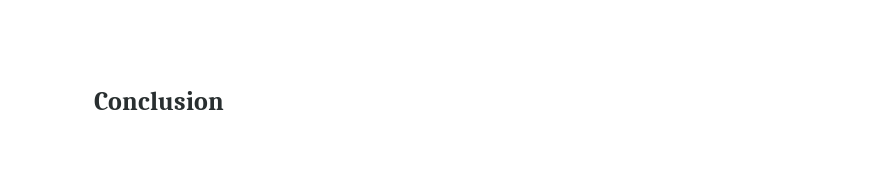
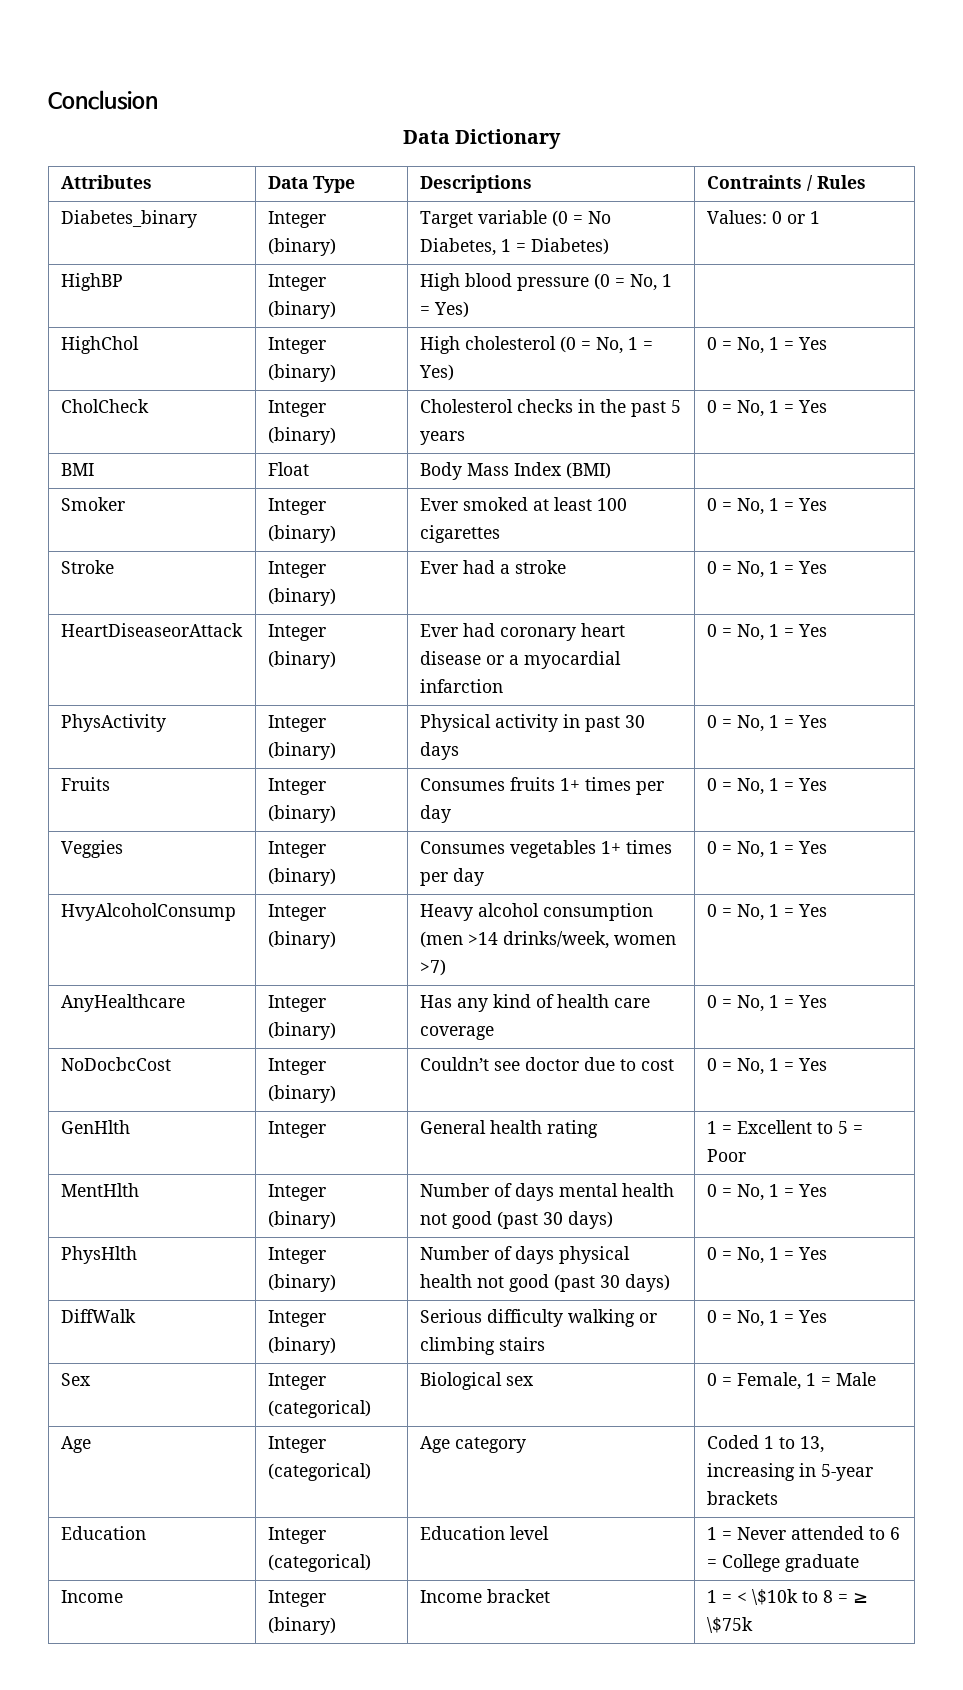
+ Data Dictionary
+ Attributes | Data Type | Descriptions | Contraints / Rules
+ Diabetes_binary | Integer (binary) | Target variable (0 = No Diabetes, 1 = Diabetes) | Values: 0 or 1
+ HighBP | Integer (binary) | High blood pressure (0 = No, 1 = Yes) |
+ HighChol | Integer (binary) | High cholesterol (0 = No, 1 = Yes) | 0 = No, 1 = Yes
+ CholCheck | Integer (binary) | Cholesterol checks in the past 5 years | 0 = No, 1 = Yes
+ BMI | Float | Body Mass Index (BMI) |
+ Smoker | Integer (binary) | Ever smoked at least 100 cigarettes | 0 = No, 1 = Yes
+ Stroke | Integer (binary) | Ever had a stroke | 0 = No, 1 = Yes
+ HeartDiseaseorAttack | Integer (binary) | Ever had coronary heart disease or a myocardial infarction | 0 = No, 1 = Yes
+ PhysActivity | Integer (binary) | Physical activity in past 30 days | 0 = No, 1 = Yes
+ Fruits | Integer (binary) | Consumes fruits 1+ times per day | 0 = No, 1 = Yes
+ Veggies | Integer (binary) | Consumes vegetables 1+ times per day | 0 = No, 1 = Yes
+ HvyAlcoholConsump | Integer (binary) | Heavy alcohol consumption (men >14 drinks/week, women >7) | 0 = No, 1 = Yes
+ AnyHealthcare | Integer (binary) | Has any kind of health care coverage | 0 = No, 1 = Yes
+ NoDocbcCost | Integer (binary) | Couldn’t see doctor due to cost | 0 = No, 1 = Yes
+ GenHlth | Integer | General health rating | 1 = Excellent to 5 = Poor
+ MentHlth | Integer (binary) | Number of days mental health not good (past 30 days) | 0 = No, 1 = Yes
+ PhysHlth | Integer (binary) | Number of days physical health not good (past 30 days) | 0 = No, 1 = Yes
+ DiffWalk | Integer (binary) | Serious difficulty walking or climbing stairs | 0 = No, 1 = Yes
+ Sex | Integer (categorical) | Biological sex | 0 = Female, 1 = Male
+ Age | Integer (categorical) | Age category | Coded 1 to 13, increasing in 5-year brackets
+ Education | Integer (categorical) | Education level | 1 = Never attended to 6 = College graduate
+ Income | Integer (binary) | Income bracket | 1 = < \$10k to 8 = ≥ \$75k

